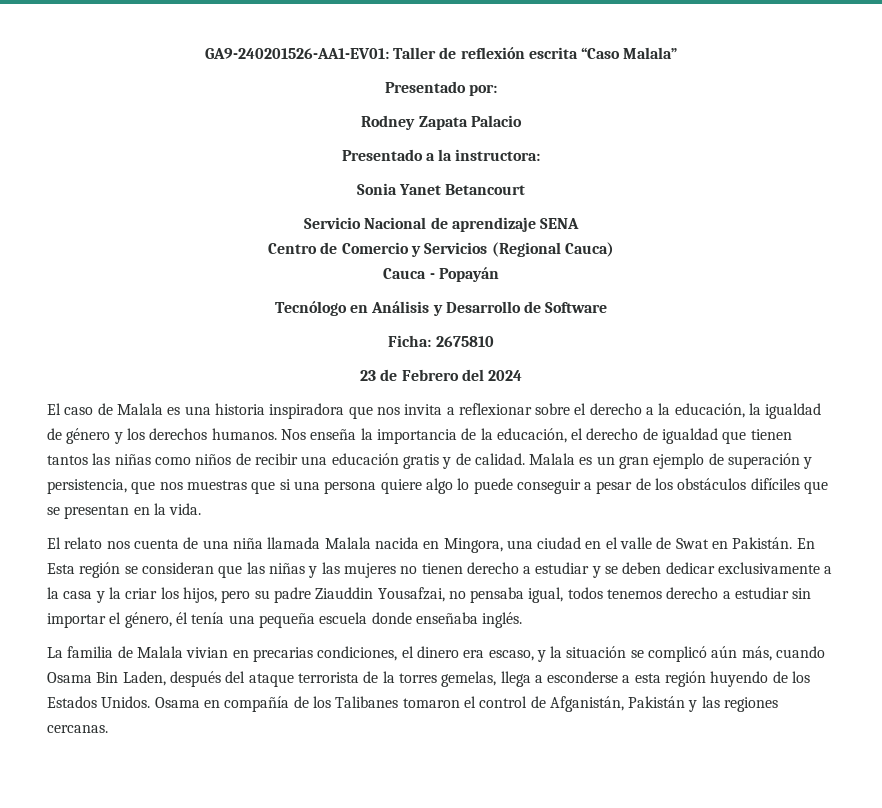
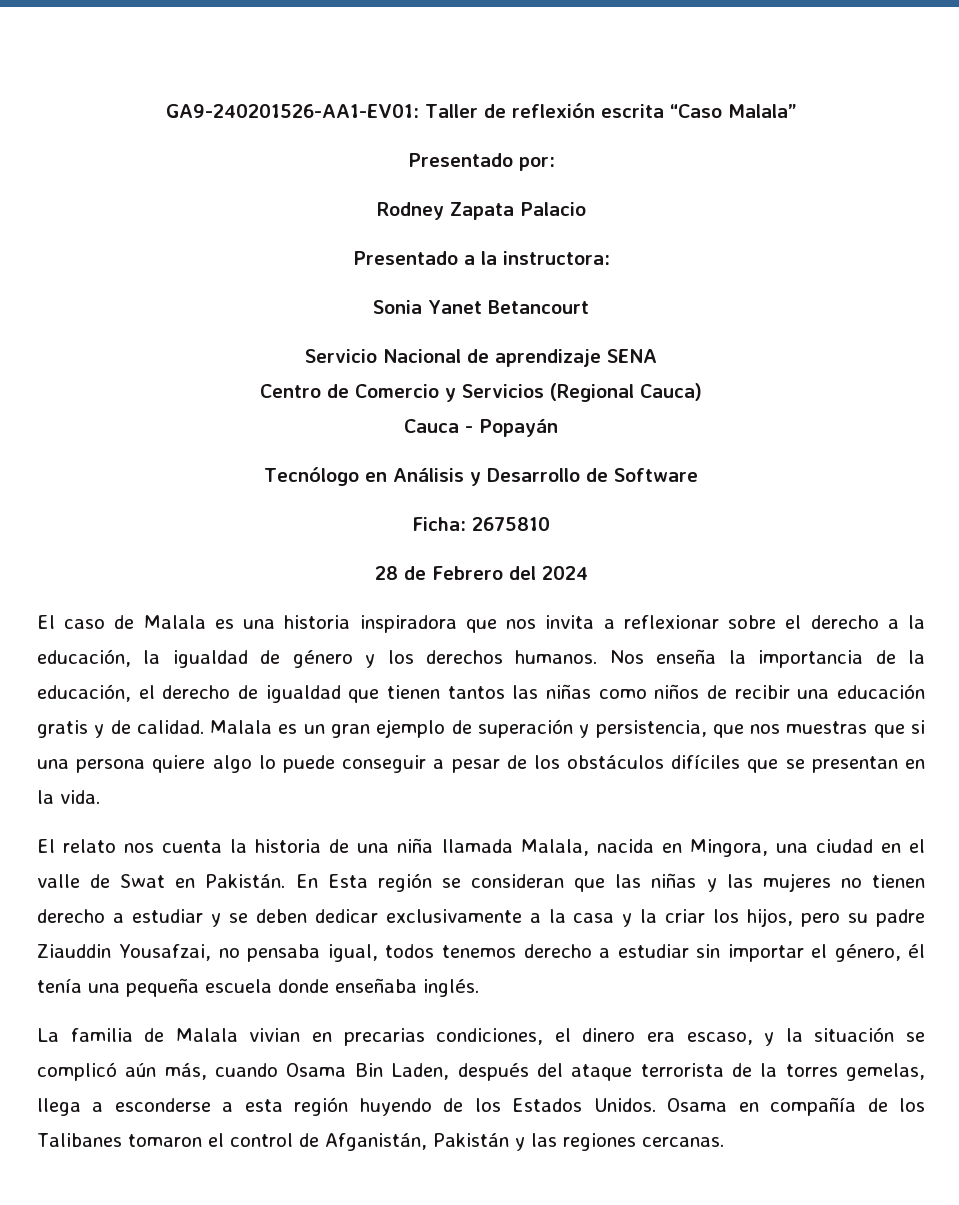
- 23 de Febrero del 2024
+ 28 de Febrero del 2024
- El relato nos cuenta de una niña llamada Malala nacida en Mingora, una ciudad en el valle de Swat en Pakistán.
+ El relato nos cuenta la historia de una niña llamada Malala, nacida en Mingora, una ciudad en el valle de Swat en Pakistán.

